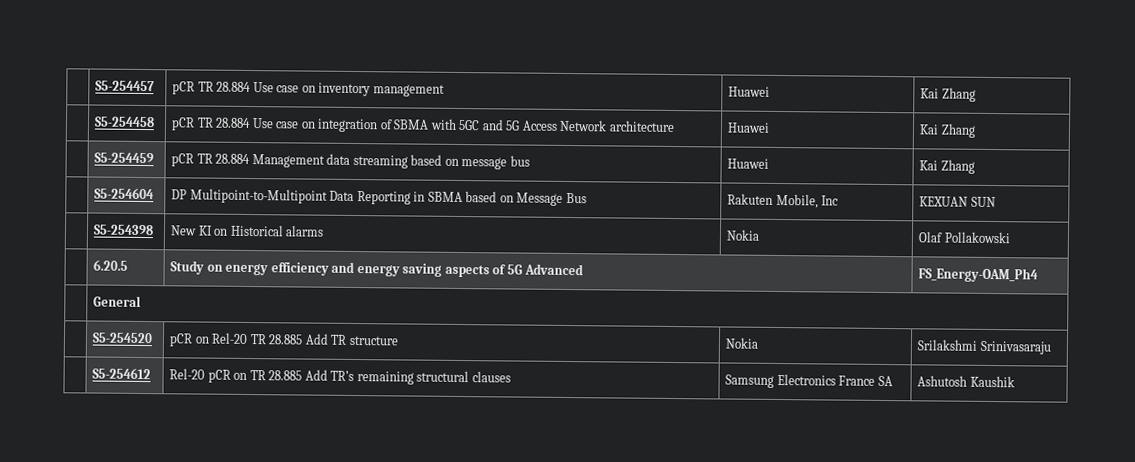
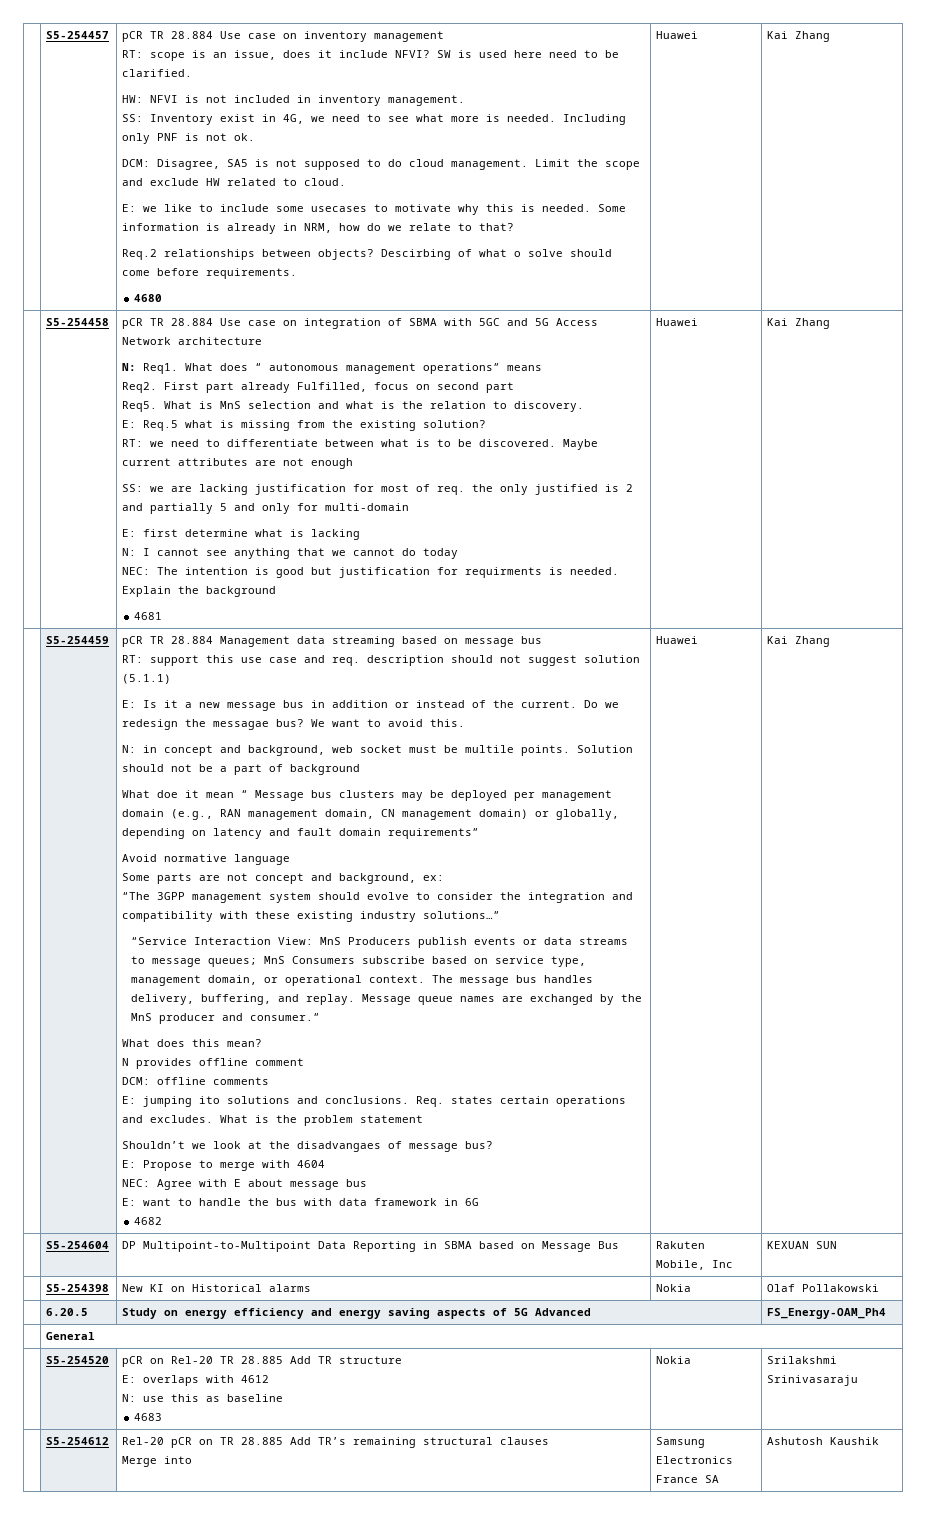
+ RT: scope is an issue, does it include NFVI? SW is used here need to be clarified.
+ HW: NFVI is not included in inventory management.
+ SS: Inventory exist in 4G, we need to see what more is needed. Including only PNF is not ok.
+ DCM: Disagree, SA5 is not supposed to do cloud management. Limit the scope and exclude HW related to cloud.
+ E: we like to include some usecases to motivate why this is needed. Some information is already in NRM, how do we relate to that?
+ Req.2 relationships between objects? Descirbing of what o solve should come before requirements.
+ 4680
+ N: Req1. What does “ autonomous management operations” means
+ Req2. First part already Fulfilled, focus on second part
+ Req5. What is MnS selection and what is the relation to discovery.
+ E: Req.5 what is missing from the existing solution?
+ RT: we need to differentiate between what is to be discovered. Maybe current attributes are not enough
+ SS: we are lacking justification for most of req. the only justified is 2 and partially 5 and only for multi-domain
+ E: first determine what is lacking
+ N: I cannot see anything that we cannot do today
+ NEC: The intention is good but justification for requirments is needed. Explain the background
+ 4681
+ RT: support this use case and req. description should not suggest solution (5.1.1)
+ E: Is it a new message bus in addition or instead of the current. Do we redesign the messagae bus? We want to avoid this.
+ N: in concept and background, web socket must be multile points. Solution should not be a part of background
+ What doe it mean “ Message bus clusters may be deployed per management domain (e.g., RAN management domain, CN management domain) or globally, depending on latency and fault domain requirements”
+ Avoid normative language
+ Some parts are not concept and background, ex:
+ “The 3GPP management system should evolve to consider the integration and compatibility with these existing industry solutions…”
+ “Service Interaction View: MnS Producers publish events or data streams to message queues; MnS Consumers subscribe based on service type, management domain, or operational context. The message bus handles delivery, buffering, and replay. Message queue names are exchanged by the MnS producer and consumer.”
+ What does this mean?
+ N provides offline comment
+ DCM: offline comments
+ E: jumping ito solutions and conclusions. Req. states certain operations and excludes. What is the problem statement
+ Shouldn’t we look at the disadvangaes of message bus?
+ E: Propose to merge with 4604
+ NEC: Agree with E about message bus
+ E: want to handle the bus with data framework in 6G
+ 4682
- | S5-254520 | pCR on Rel-20 TR 28.885 Add TR structure | Nokia | Srilakshmi Srinivasaraju
+ | S5-254520 | pCR on Rel-20 TR 28.885 Add TR structure
+ E: overlaps with 4612
+ N: use this as baseline
+ 4683 | Nokia | Srilakshmi Srinivasaraju
- | S5-254612 | Rel-20 pCR on TR 28.885 Add TR’s remaining structural clauses | Samsung Electronics France SA | Ashutosh Kaushik
+ | S5-254612 | Rel-20 pCR on TR 28.885 Add TR’s remaining structural clauses
+ Merge into | Samsung Electronics France SA | Ashutosh Kaushik

